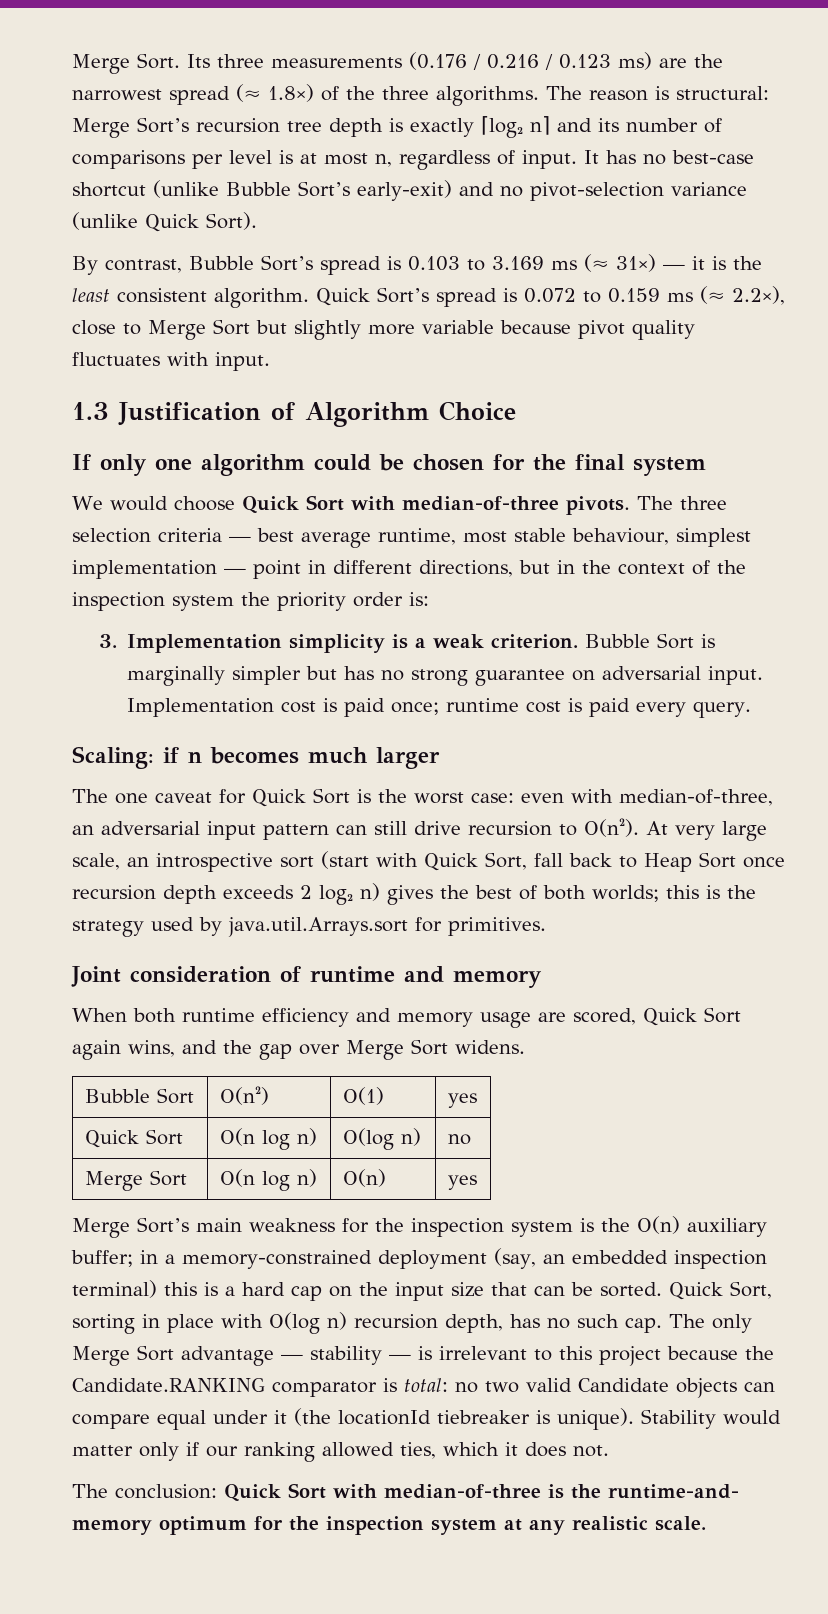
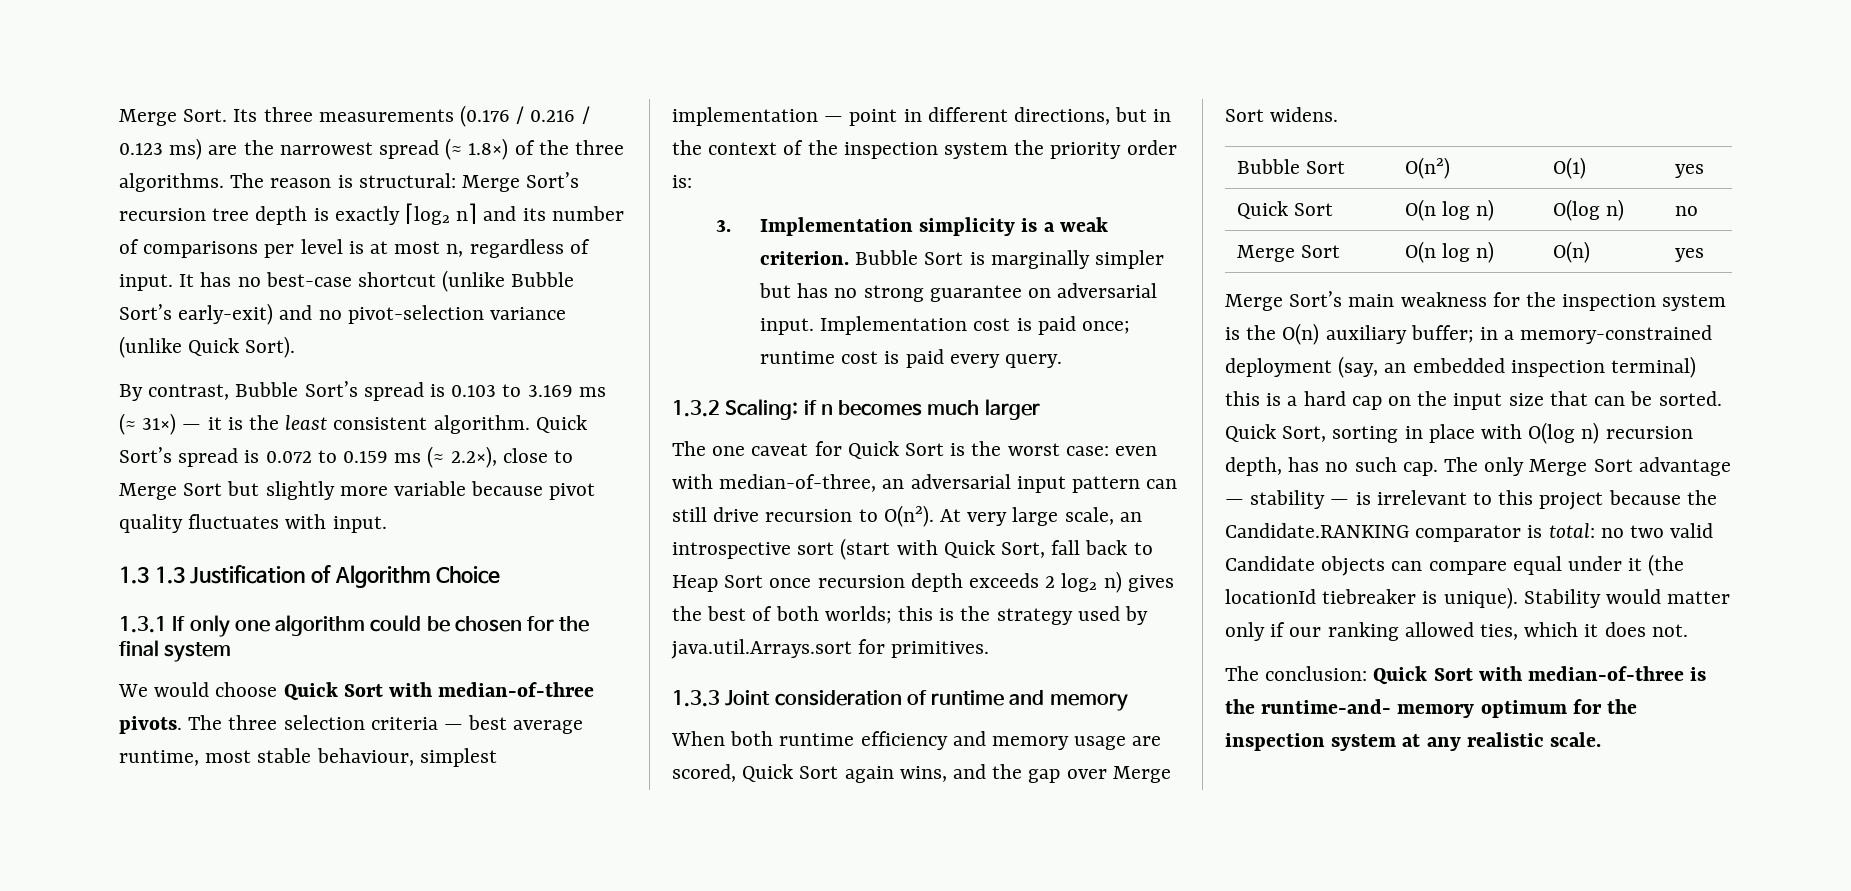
- 1.3 Justification of Algorithm Choice
+ 1.3 1.3 Justification of Algorithm Choice
- If only one algorithm could be chosen for the final system
+ 1.3.1 If only one algorithm could be chosen for the final system
- Scaling: if n becomes much larger
+ 1.3.2 Scaling: if n becomes much larger
- Joint consideration of runtime and memory
+ 1.3.3 Joint consideration of runtime and memory

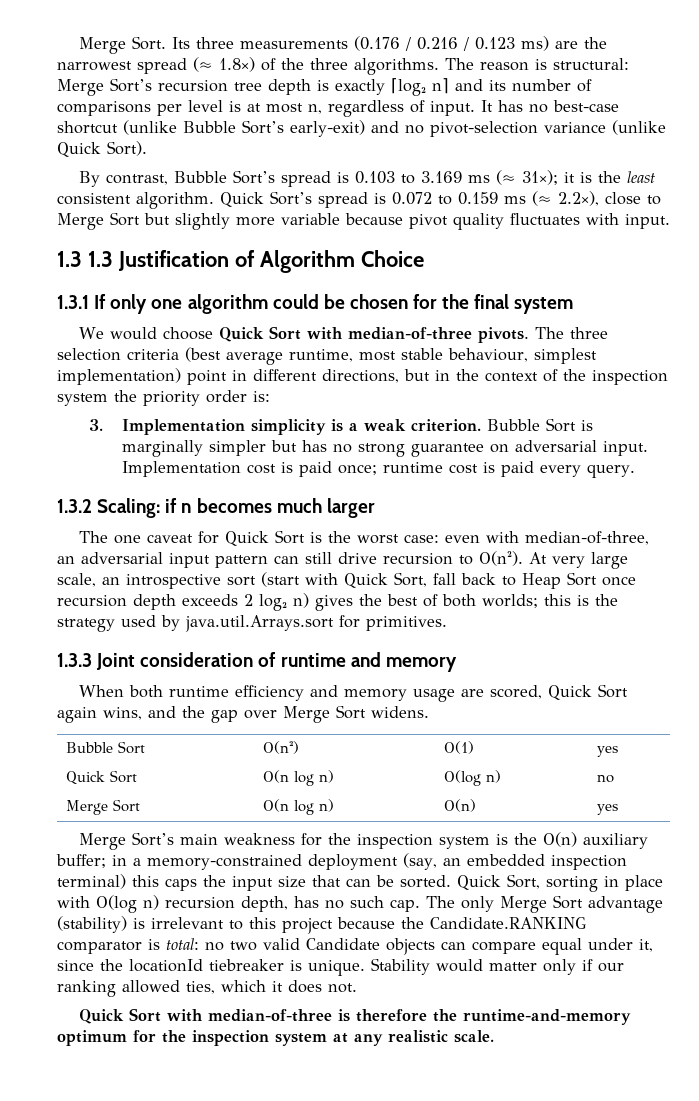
- By contrast, Bubble Sort’s spread is 0.103 to 3.169 ms (≈ 31×) — it is the least consistent algorithm.
+ By contrast, Bubble Sort’s spread is 0.103 to 3.169 ms (≈ 31×); it is the least consistent algorithm.
- The three selection criteria — best average runtime, most stable behaviour, simplest implementation — point in different directions, but in the context of the inspection system the priority order is:
+ The three selection criteria (best average runtime, most stable behaviour, simplest implementation) point in different directions, but in the context of the inspection system the priority order is:
- Merge Sort’s main weakness for the inspection system is the O(n) auxiliary buffer; in a memory-constrained deployment (say, an embedded inspection terminal) this is a hard cap on the input size that can be sorted.
+ Merge Sort’s main weakness for the inspection system is the O(n) auxiliary buffer; in a memory-constrained deployment (say, an embedded inspection terminal) this caps the input size that can be sorted.
- The only Merge Sort advantage — stability — is irrelevant to this project because the Candidate.RANKING comparator is total: no two valid Candidate objects can compare equal under it (the locationId tiebreaker is unique).
+ The only Merge Sort advantage (stability) is irrelevant to this project because the Candidate.RANKING comparator is total: no two valid Candidate objects can compare equal under it, since the locationId tiebreaker is unique.
- The conclusion: Quick Sort with median-of-three is the runtime-and- memory optimum for the inspection system at any realistic scale.
+ Quick Sort with median-of-three is therefore the runtime-and-memory optimum for the inspection system at any realistic scale.

